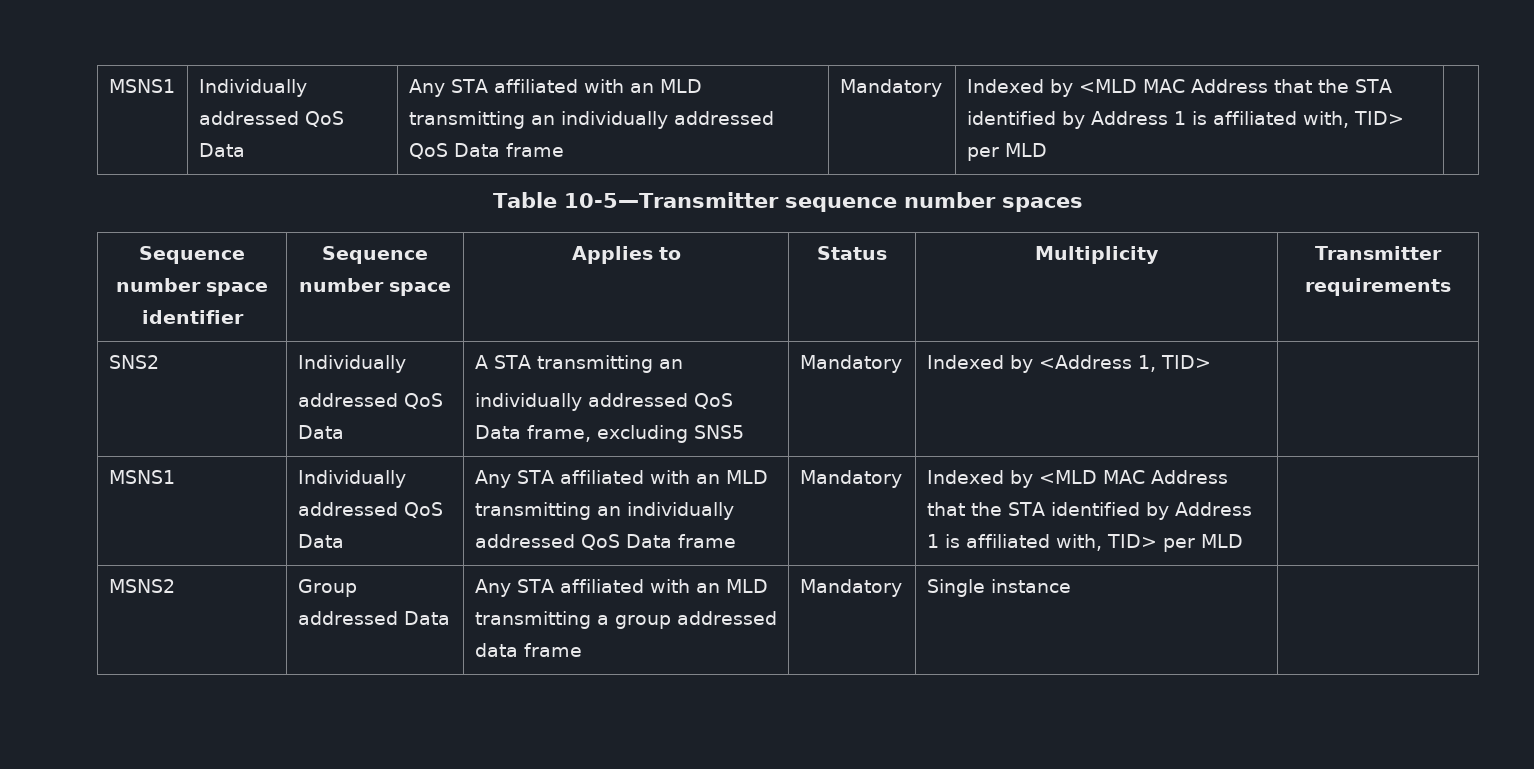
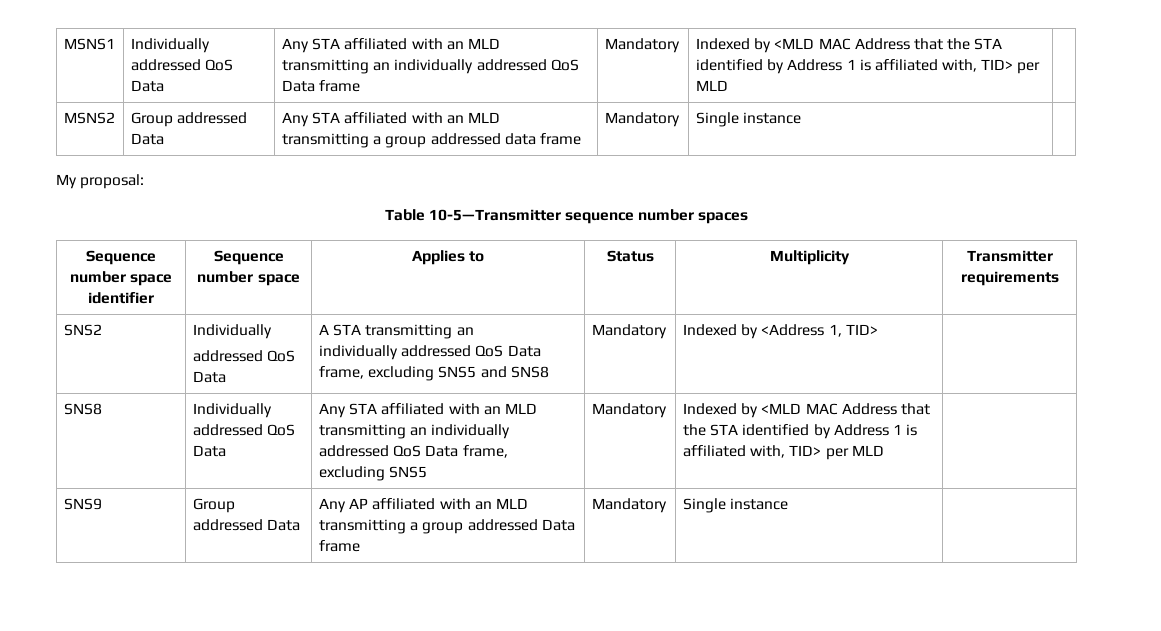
- Table 10-5—Transmitter sequence number spaces
- Sequence number space identifier | Sequence number space | Applies to | Status | Multiplicity | Transmitter requirements
- SNS2 | Individually
- addressed QoS Data | A STA transmitting an
- individually addressed QoS Data frame, excluding SNS5 | Mandatory | Indexed by <Address 1, TID> |
- MSNS1 | Individually addressed QoS Data | Any STA affiliated with an MLD transmitting an individually addressed QoS Data frame | Mandatory | Indexed by <MLD MAC Address that the STA identified by Address 1 is affiliated with, TID> per MLD |
+ My proposal:
+ Table 10-5—Transmitter sequence number spaces
+ Sequence number space identifier | Sequence number space | Applies to | Status | Multiplicity | Transmitter requirements
+ SNS2 | Individually
+ addressed QoS Data | A STA transmitting an
+ individually addressed QoS Data frame, excluding SNS5 and SNS8 | Mandatory | Indexed by <Address 1, TID> |
+ SNS8 | Individually addressed QoS Data | Any STA affiliated with an MLD transmitting an individually addressed QoS Data frame, excluding SNS5 | Mandatory | Indexed by <MLD MAC Address that the STA identified by Address 1 is affiliated with, TID> per MLD |
+ SNS9 | Group addressed Data | Any AP affiliated with an MLD transmitting a group addressed Data frame | Mandatory | Single instance |

